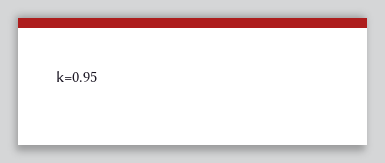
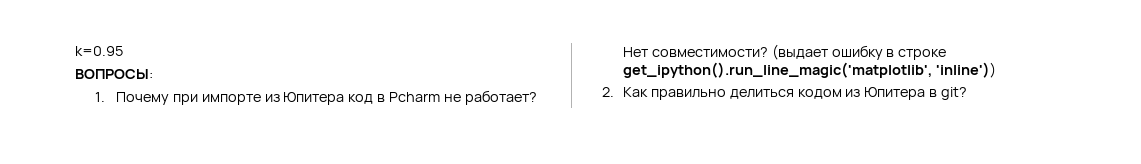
+ ВОПРОСЫ:
+ 1. Почему при импорте из Юпитера код в Pcharm не работает? Нет совместимости? (выдает ошибку в строке get_ipython().run_line_magic('matplotlib', 'inline'))
+ 2. Как правильно делиться кодом из Юпитера в git?

